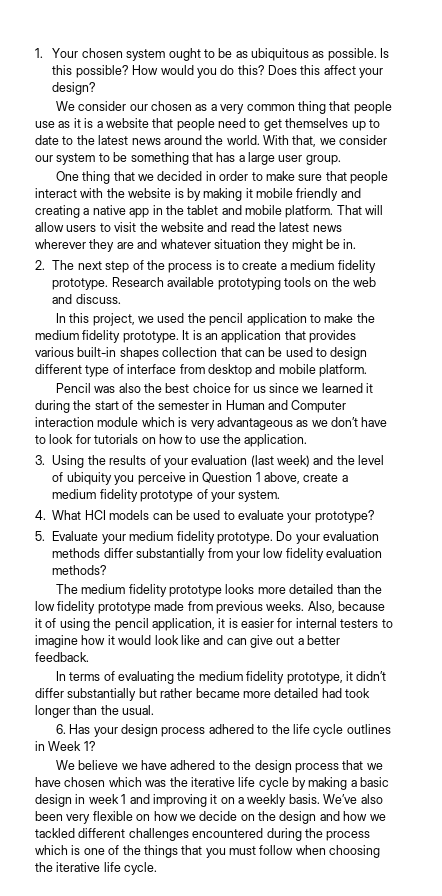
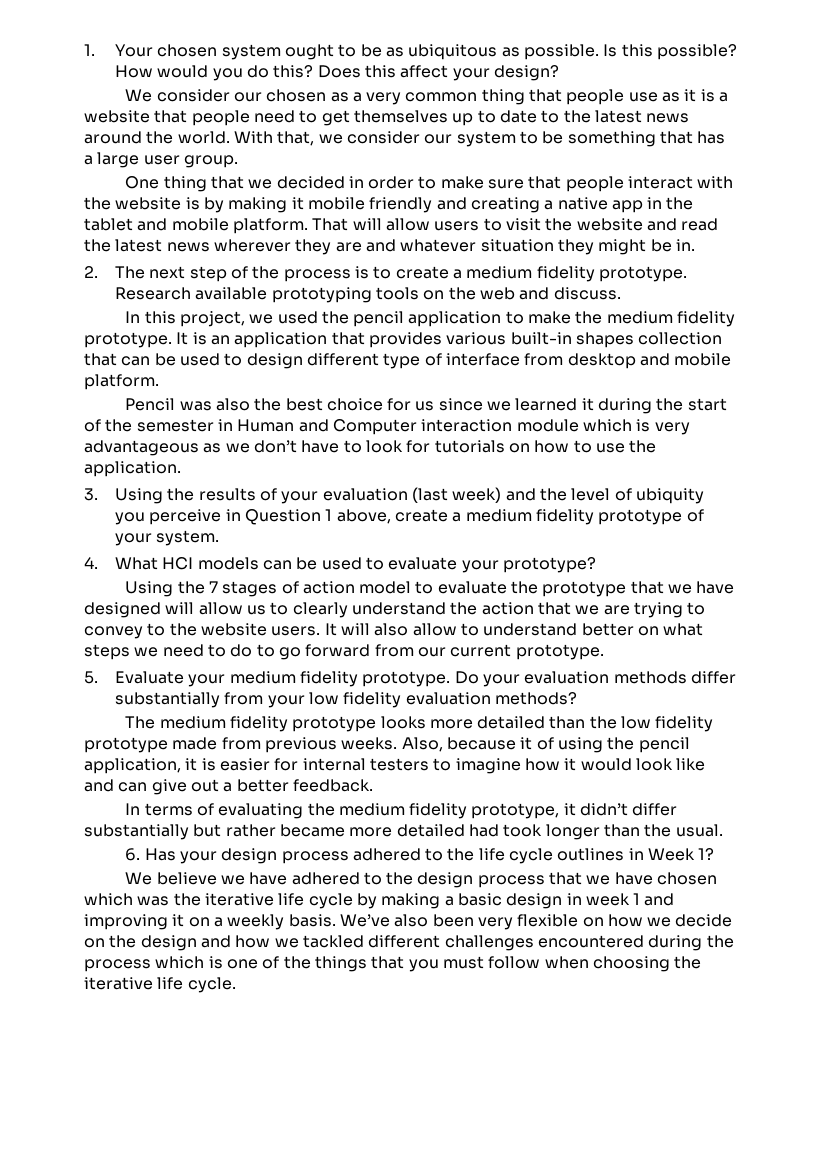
+ Using the 7 stages of action model to evaluate the prototype that we have designed will allow us to clearly understand the action that we are trying to convey to the website users. It will also allow to understand better on what steps we need to do to go forward from our current prototype.

